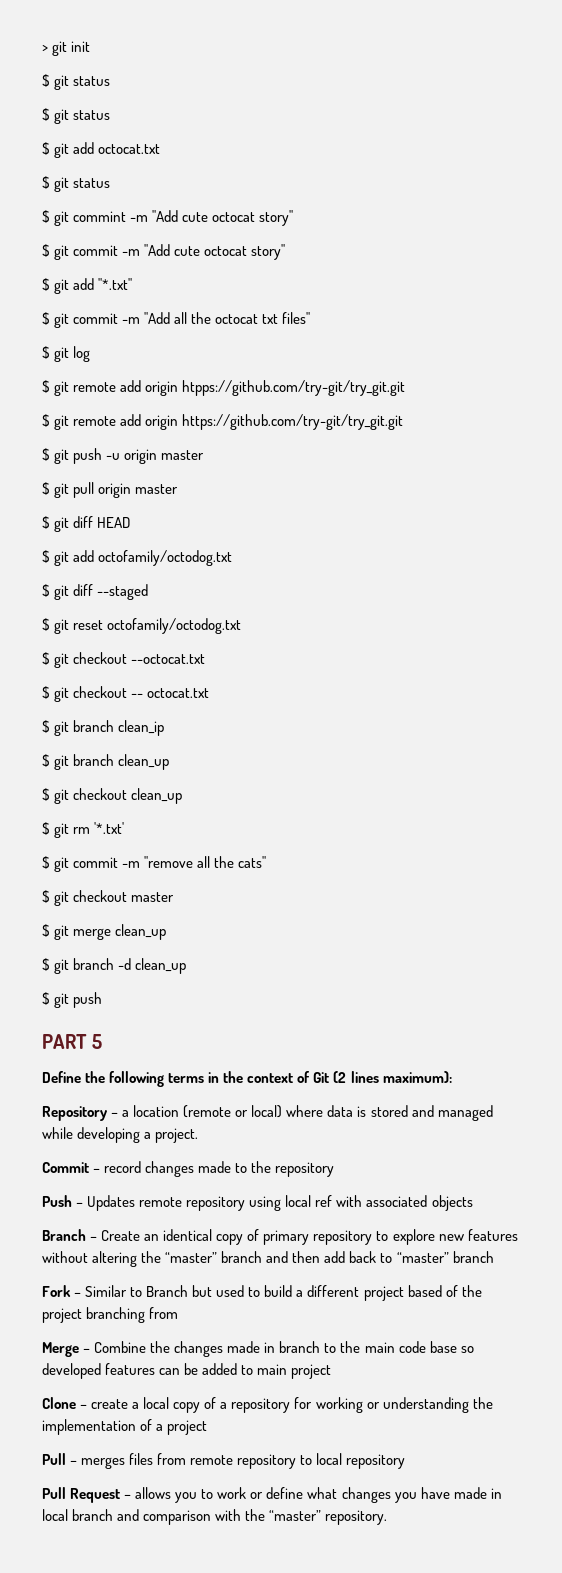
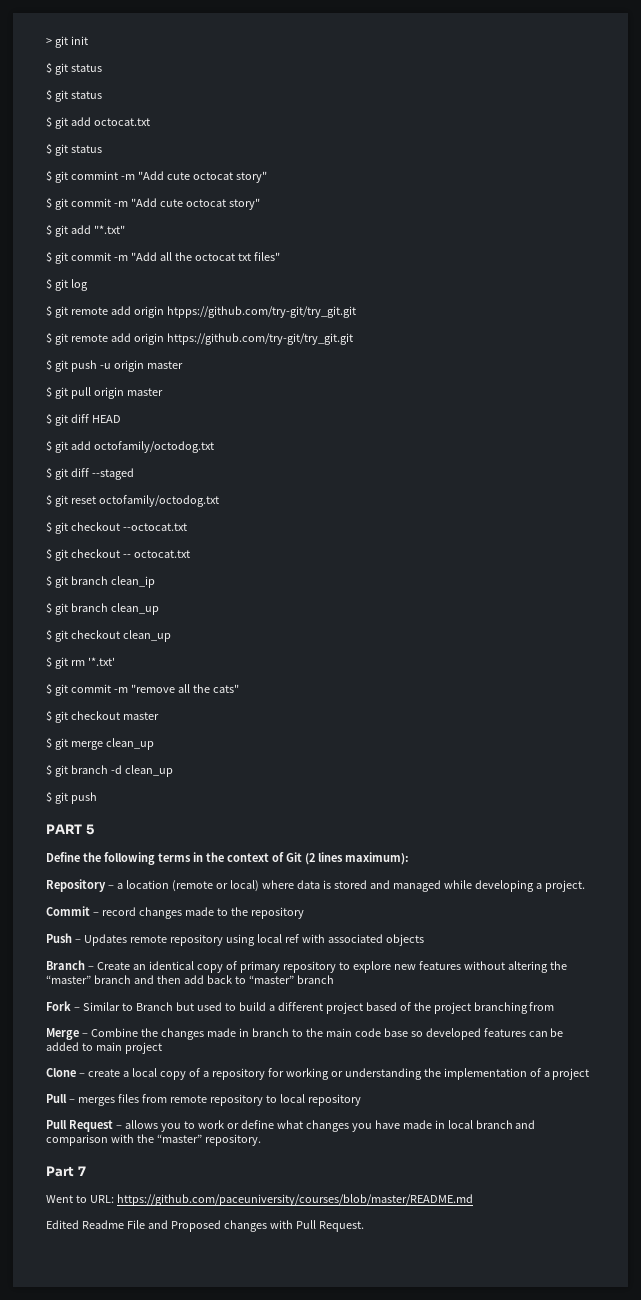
+ Part 7
+ Went to URL: https://github.com/paceuniversity/courses/blob/master/README.md
+ Edited Readme File and Proposed changes with Pull Request.

